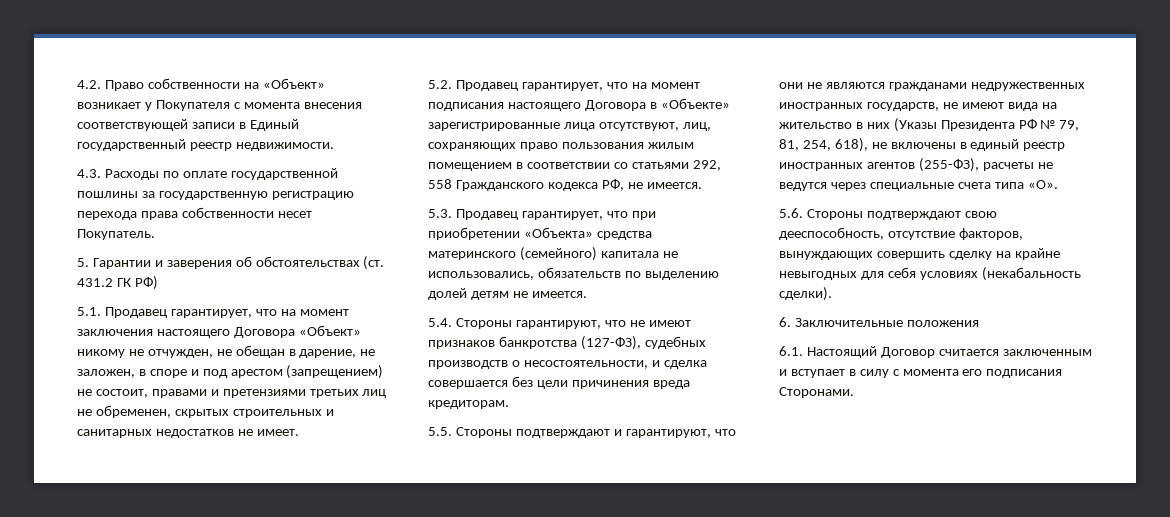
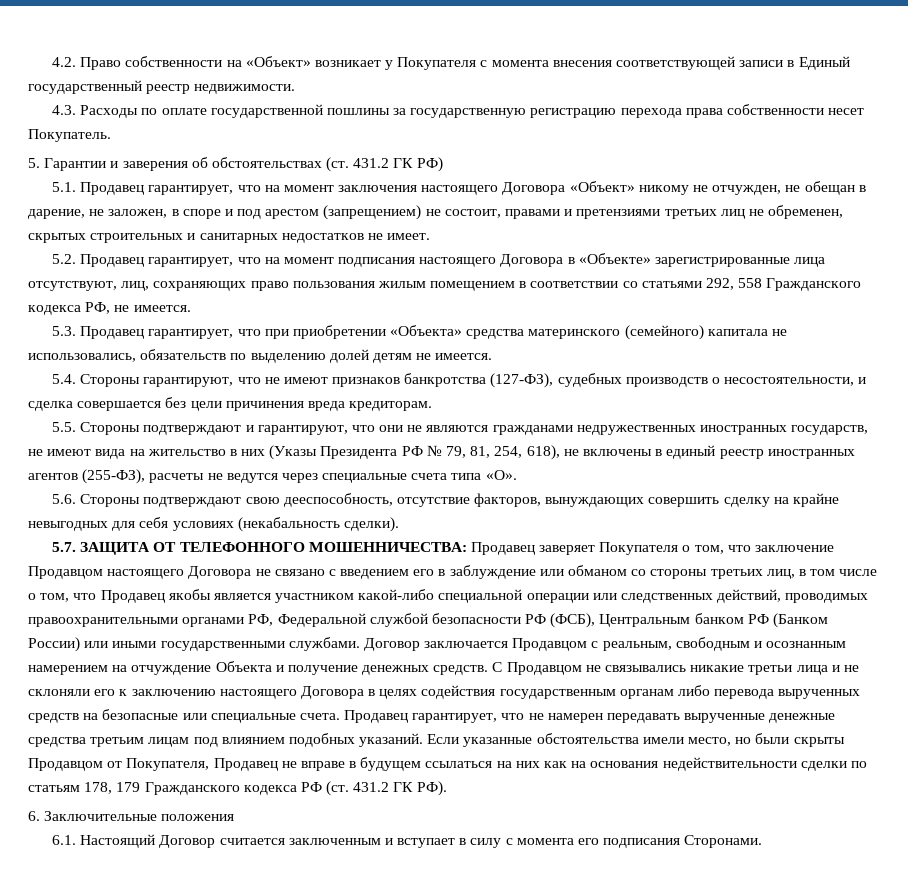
+ 5.7. ЗАЩИТА ОТ ТЕЛЕФОННОГО МОШЕННИЧЕСТВА: Продавец заверяет Покупателя о том, что заключение Продавцом настоящего Договора не связано с введением его в заблуждение или обманом со стороны третьих лиц, в том числе о том, что Продавец якобы является участником какой-либо специальной операции или следственных действий, проводимых правоохранительными органами РФ, Федеральной службой безопасности РФ (ФСБ), Центральным банком РФ (Банком России) или иными государственными службами. Договор заключается Продавцом с реальным, свободным и осознанным намерением на отчуждение Объекта и получение денежных средств. С Продавцом не связывались никакие третьи лица и не склоняли его к заключению настоящего Договора в целях содействия государственным органам либо перевода вырученных средств на безопасные или специальные счета. Продавец гарантирует, что не намерен передавать вырученные денежные средства третьим лицам под влиянием подобных указаний. Если указанные обстоятельства имели место, но были скрыты Продавцом от Покупателя, Продавец не вправе в будущем ссылаться на них как на основания недействительности сделки по статьям 178, 179 Гражданского кодекса РФ (ст. 431.2 ГК РФ).

